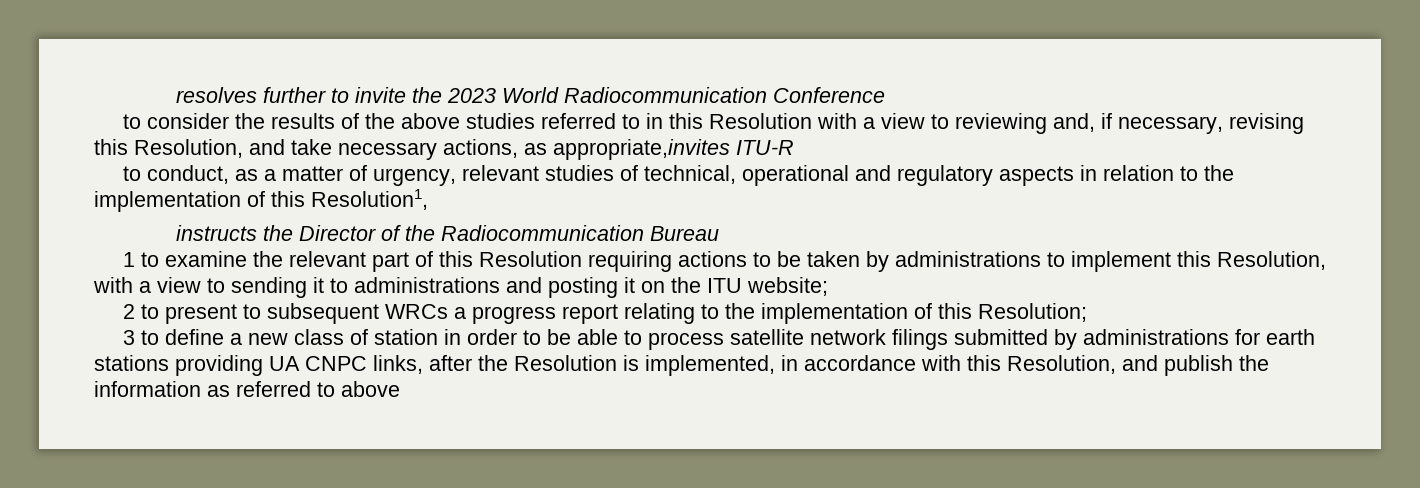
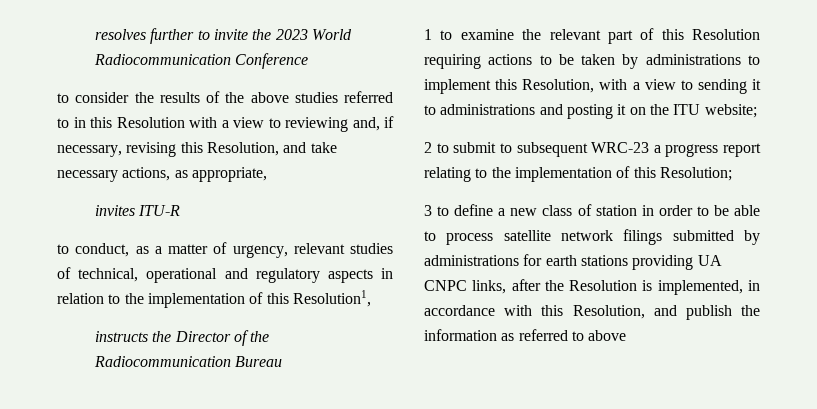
- to consider the results of the above studies referred to in this Resolution with a view to reviewing and, if necessary, revising this Resolution, and take necessary actions, as appropriate,invites ITU-R
+ to consider the results of the above studies referred to in this Resolution with a view to reviewing and, if necessary, revising this Resolution, and take necessary actions, as appropriate,
+ invites ITU-R
- 2 to present to subsequent WRCs a progress report relating to the implementation of this Resolution;
+ 2 to submit to subsequent WRC-23 a progress report relating to the implementation of this Resolution;

